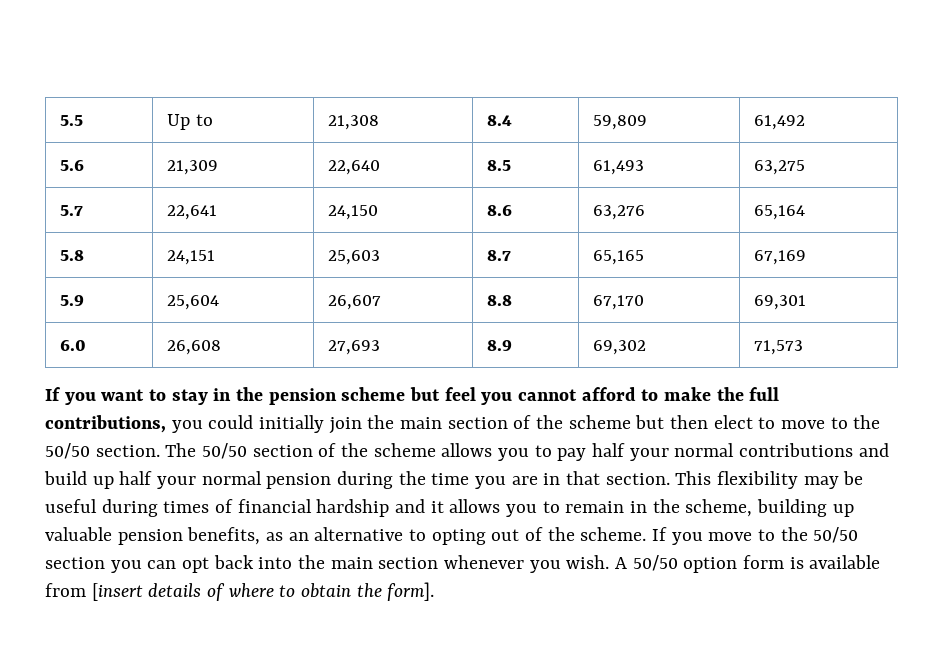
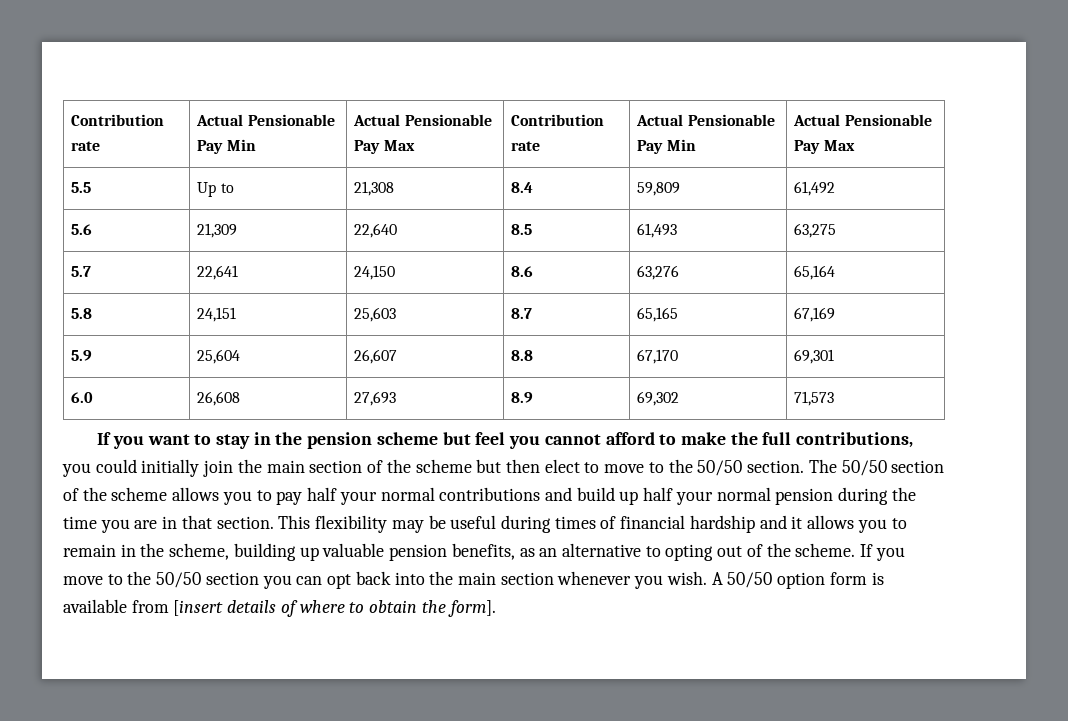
+ Contribution rate | Actual Pensionable Pay Min | Actual Pensionable Pay Max | Contribution rate | Actual Pensionable Pay Min | Actual Pensionable Pay Max

